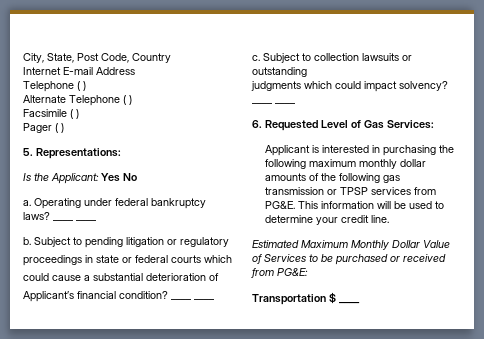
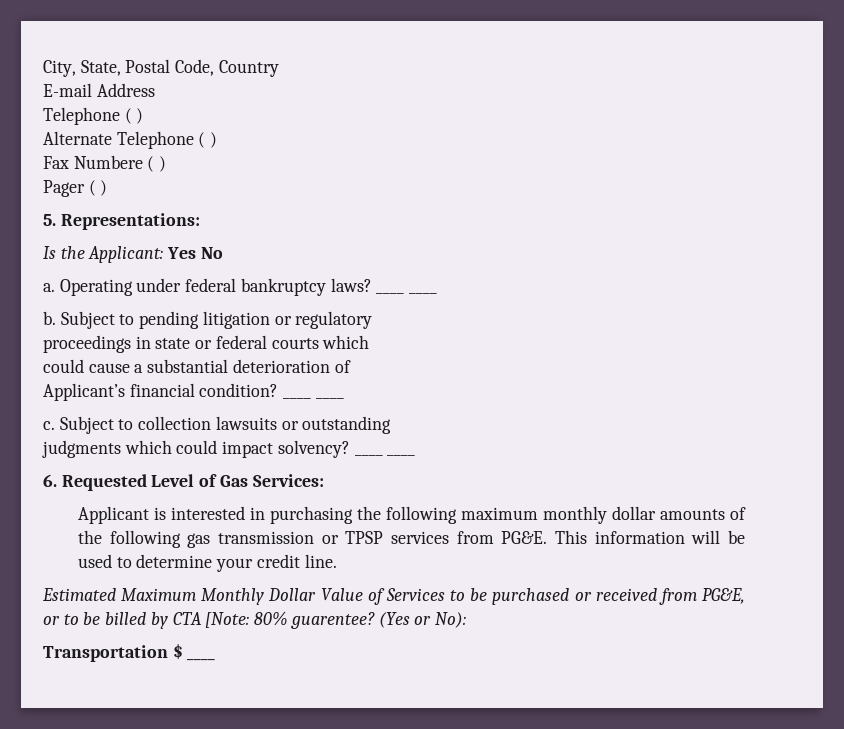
- City, State, Post Code, Country
+ City, State, Postal Code, Country
- Internet E-mail Address
+ E-mail Address
- Facsimile ( )
+ Fax Numbere ( )
- Estimated Maximum Monthly Dollar Value of Services to be purchased or received from PG&E:
+ Estimated Maximum Monthly Dollar Value of Services to be purchased or received from PG&E, or to be billed by CTA [Note: 80% guarentee? (Yes or No):

